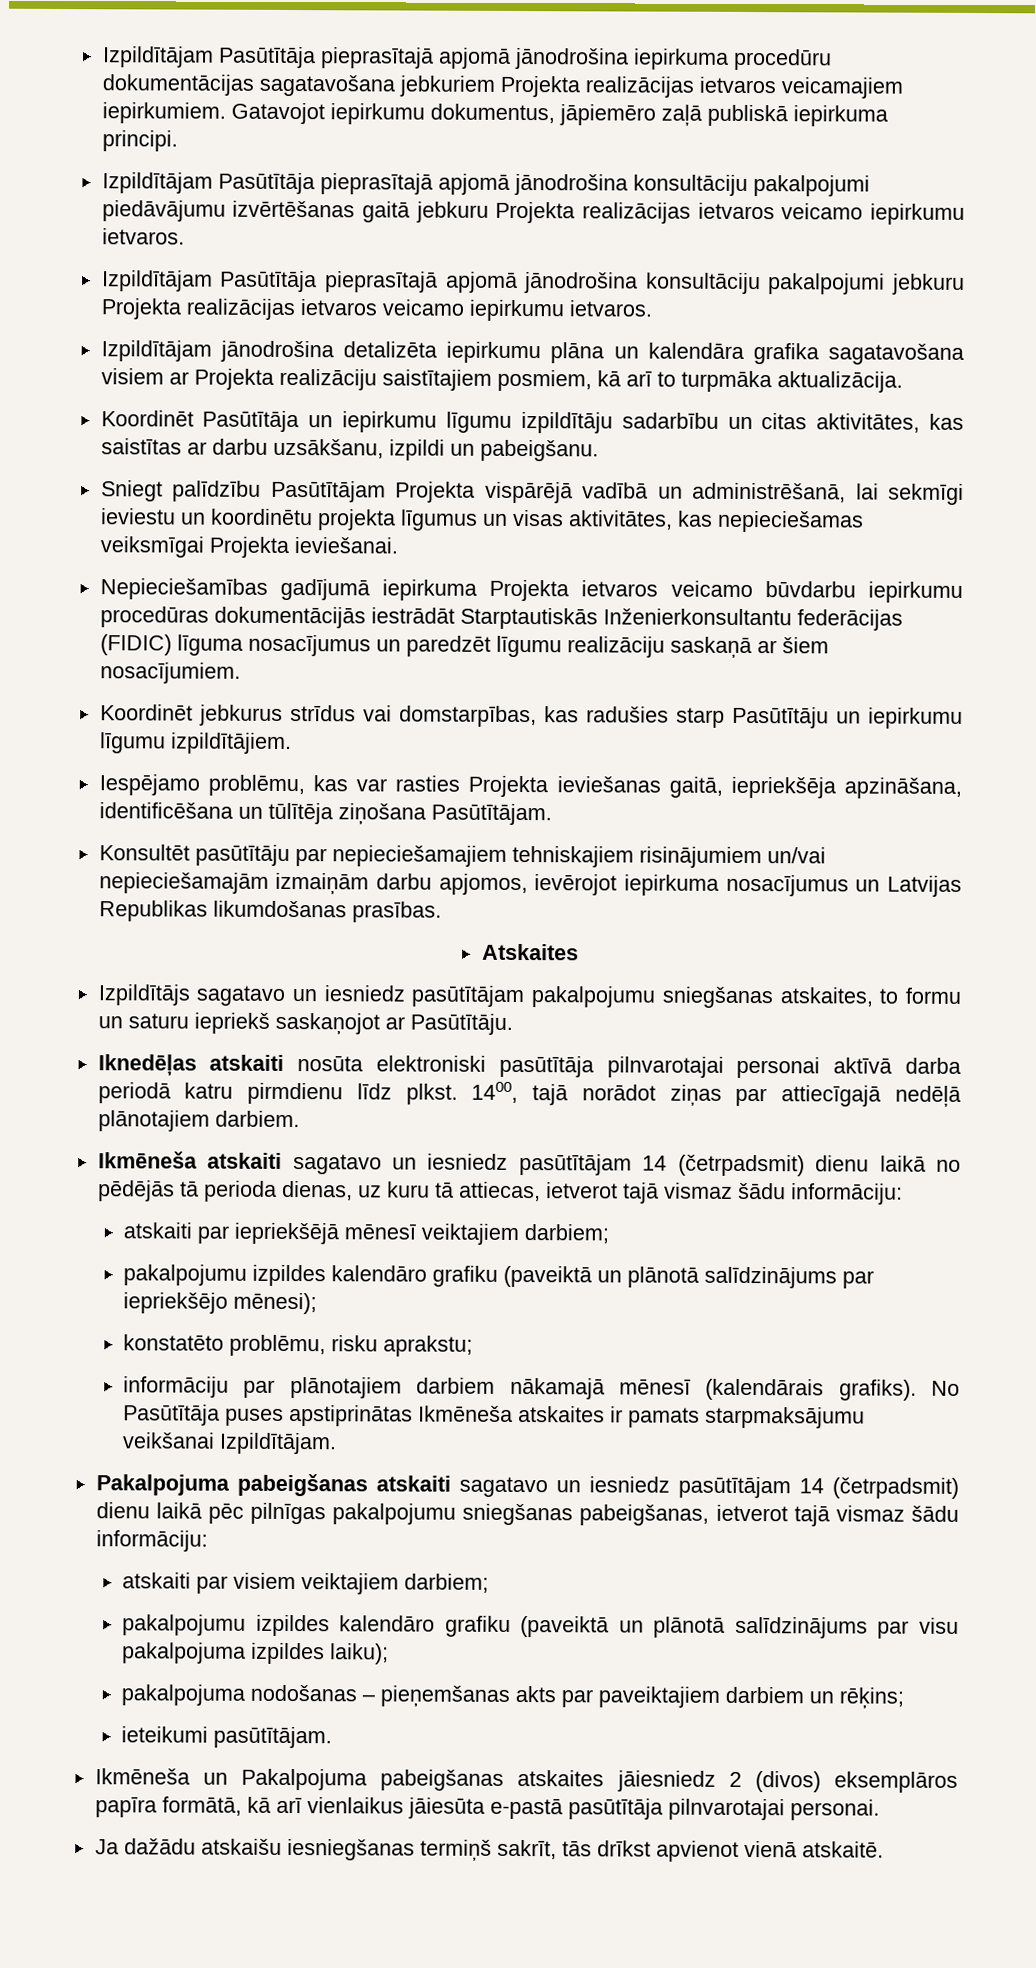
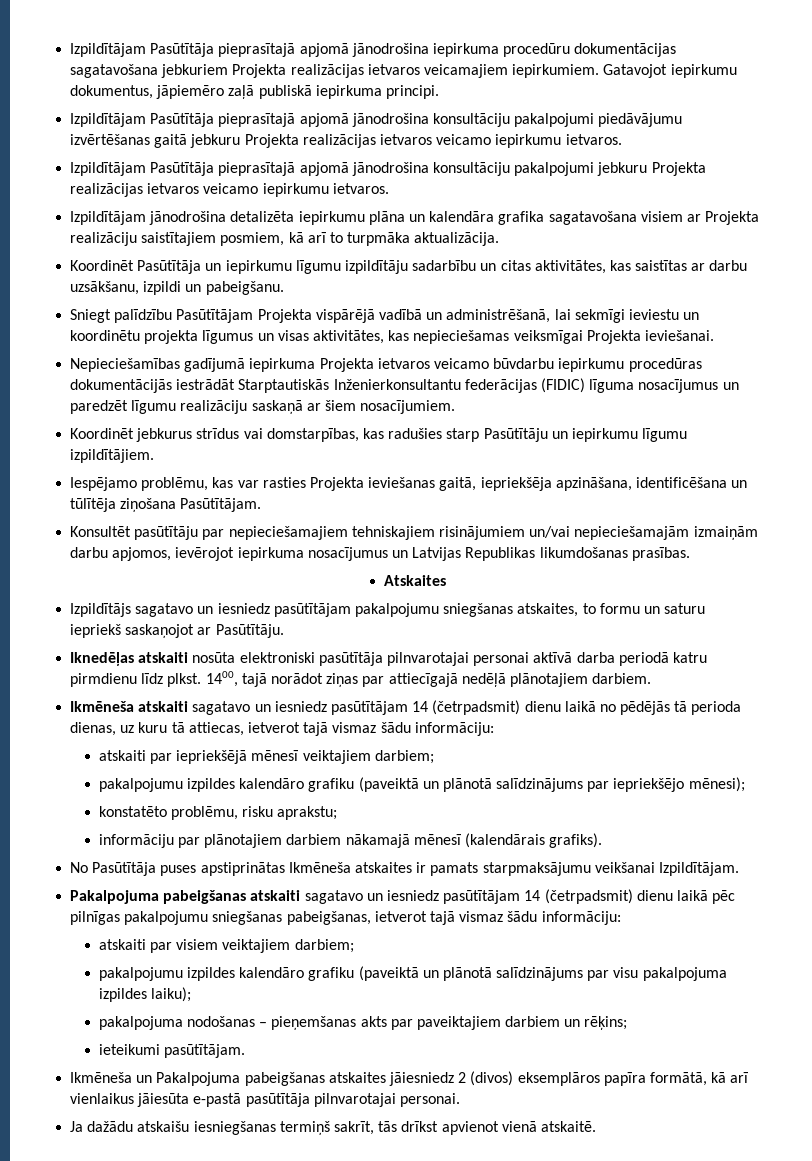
- informāciju par plānotajiem darbiem nākamajā mēnesī (kalendārais grafiks). No Pasūtītāja puses apstiprinātas Ikmēneša atskaites ir pamats starpmaksājumu veikšanai Izpildītājam.
+ informāciju par plānotajiem darbiem nākamajā mēnesī (kalendārais grafiks).
+ No Pasūtītāja puses apstiprinātas Ikmēneša atskaites ir pamats starpmaksājumu veikšanai Izpildītājam.

